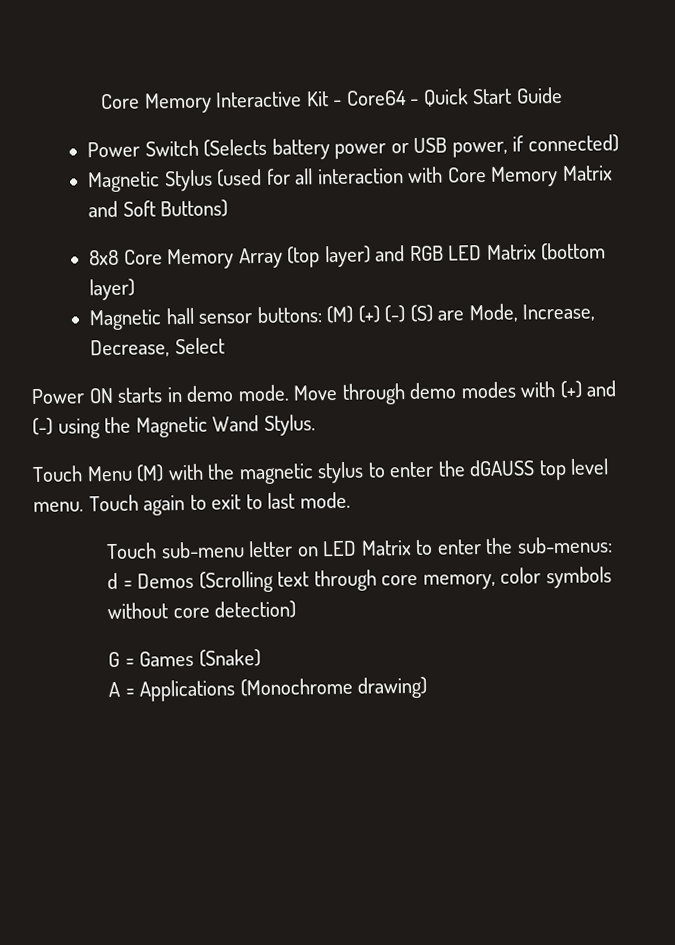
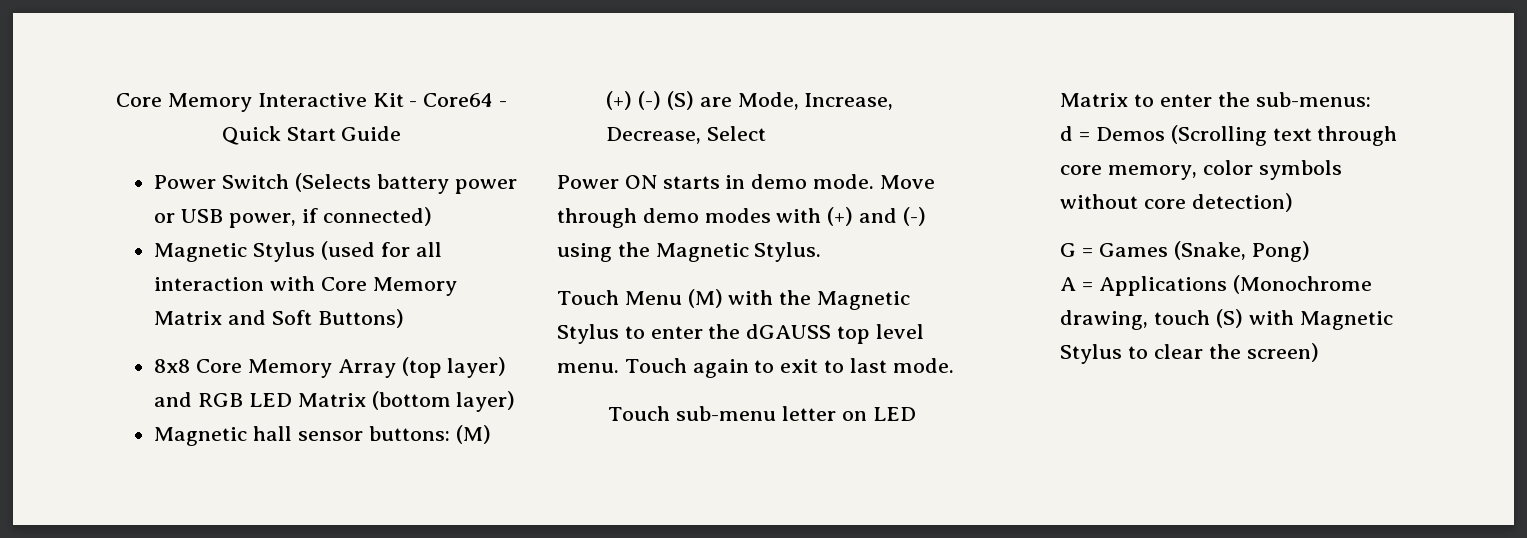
- Move through demo modes with (+) and (-) using the Magnetic Wand Stylus.
+ Move through demo modes with (+) and (-) using the Magnetic Stylus.
- Touch Menu (M) with the magnetic stylus to enter the dGAUSS top level menu.
+ Touch Menu (M) with the Magnetic Stylus to enter the dGAUSS top level menu.
- G = Games (Snake)
+ G = Games (Snake, Pong)
- A = Applications (Monochrome drawing)
+ A = Applications (Monochrome drawing, touch (S) with Magnetic Stylus to clear the screen)

